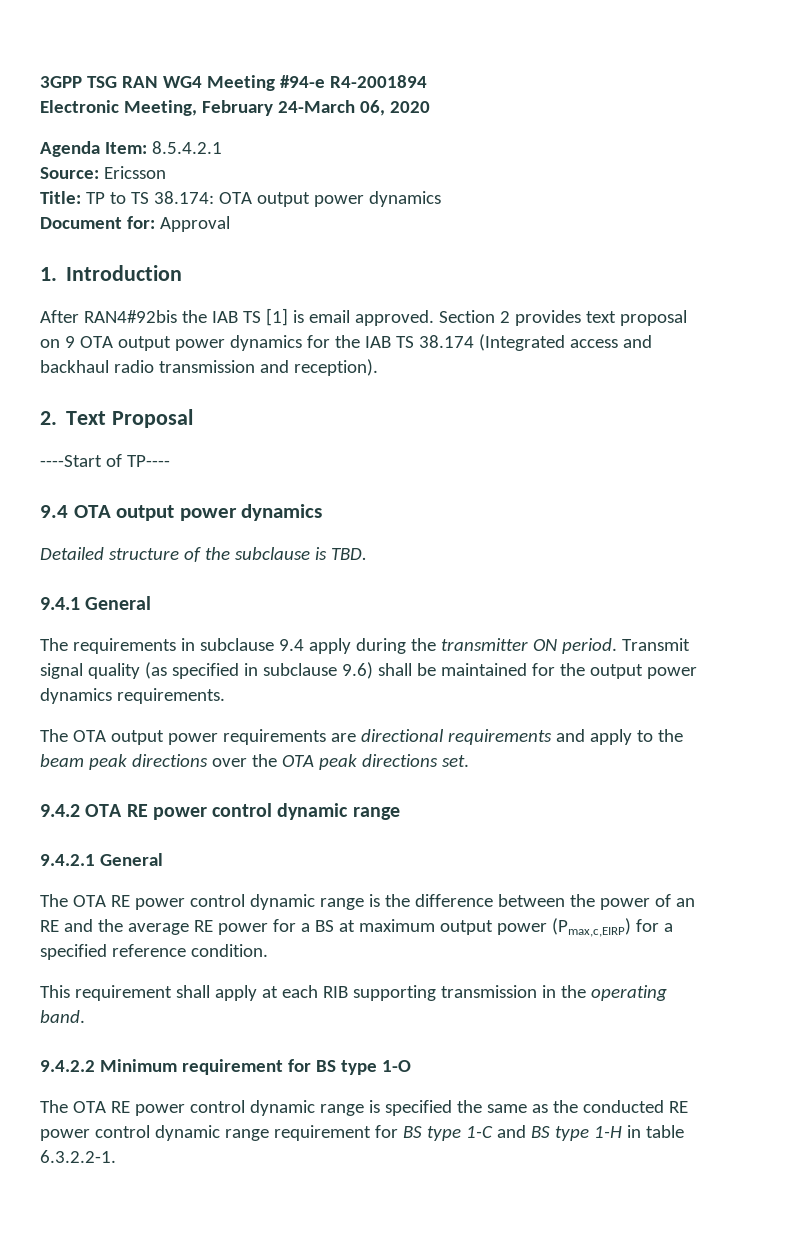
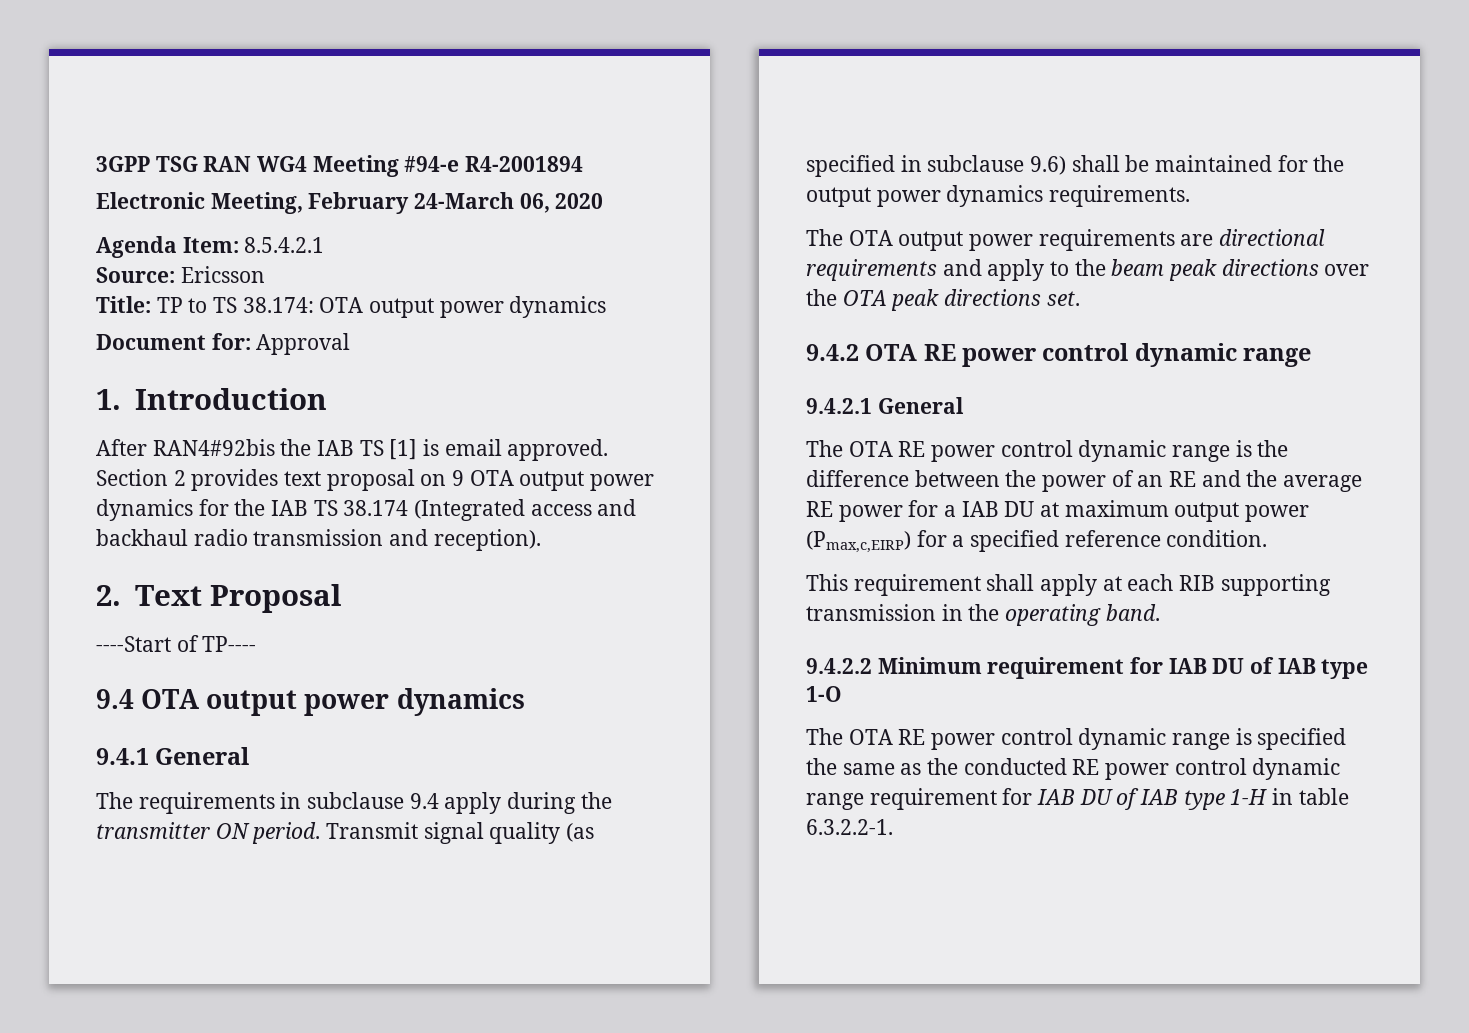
- Detailed structure of the subclause is TBD.
- The OTA RE power control dynamic range is the difference between the power of an RE and the average RE power for a BS at maximum output power (Pmax,c,EIRP) for a specified reference condition.
+ The OTA RE power control dynamic range is the difference between the power of an RE and the average RE power for a IAB DU at maximum output power (Pmax,c,EIRP) for a specified reference condition.
- 9.4.2.2 Minimum requirement for BS type 1-O
+ 9.4.2.2 Minimum requirement for IAB DU of IAB type 1-O
- The OTA RE power control dynamic range is specified the same as the conducted RE power control dynamic range requirement for BS type 1-C and BS type 1-H in table 6.3.2.2-1.
+ The OTA RE power control dynamic range is specified the same as the conducted RE power control dynamic range requirement for IAB DU of IAB type 1-H in table 6.3.2.2-1.

